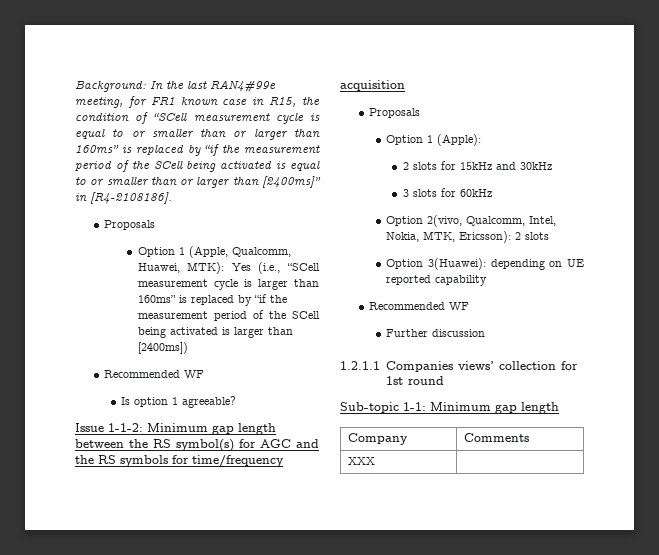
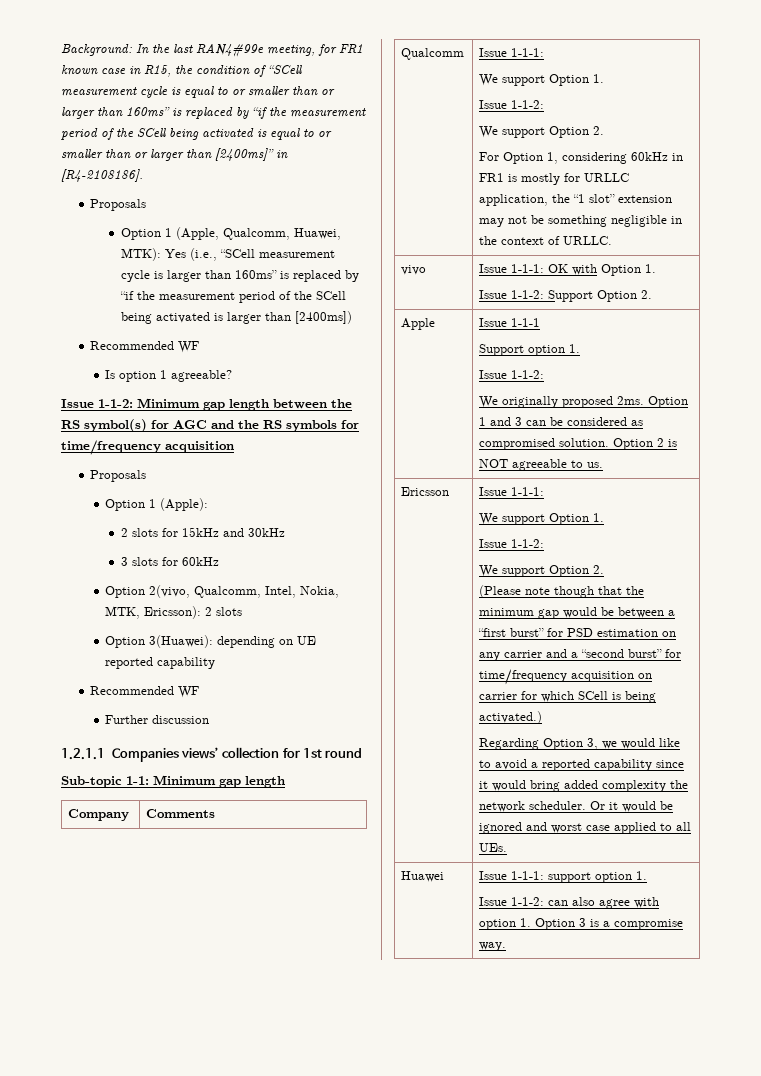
- XXX |
+ Qualcomm | Issue 1-1-1:
+ We support Option 1.
+ Issue 1-1-2:
+ We support Option 2.
+ For Option 1, considering 60kHz in FR1 is mostly for URLLC application, the “1 slot” extension may not be something negligible in the context of URLLC.
+ vivo | Issue 1-1-1: OK with Option 1.
+ Issue 1-1-2: Support Option 2.
+ Apple | Issue 1-1-1
+ Support option 1.
+ Issue 1-1-2:
+ We originally proposed 2ms. Option 1 and 3 can be considered as compromised solution. Option 2 is NOT agreeable to us.
+ Ericsson | Issue 1-1-1:
+ We support Option 1.
+ Issue 1-1-2:
+ We support Option 2.
+ (Please note though that the minimum gap would be between a “first burst” for PSD estimation on any carrier and a “second burst” for time/frequency acquisition on carrier for which SCell is being activated.)
+ Regarding Option 3, we would like to avoid a reported capability since it would bring added complexity the network scheduler. Or it would be ignored and worst case applied to all UEs.
+ Huawei | Issue 1-1-1: support option 1.
+ Issue 1-1-2: can also agree with option 1. Option 3 is a compromise way.

